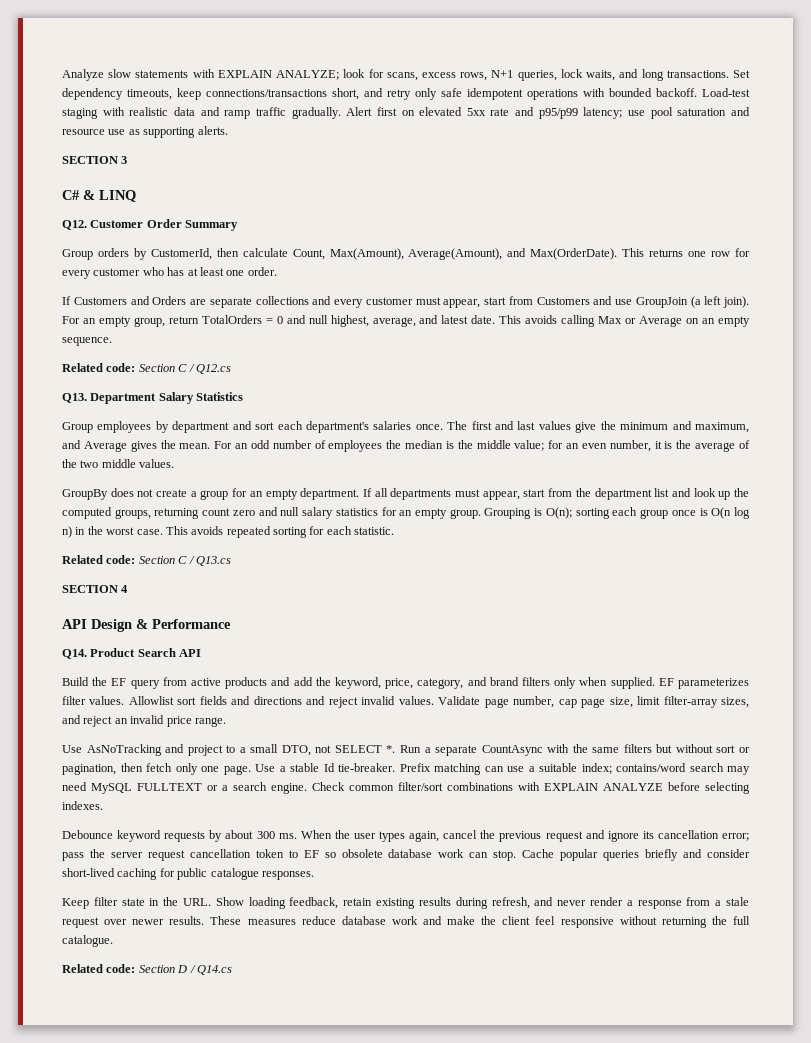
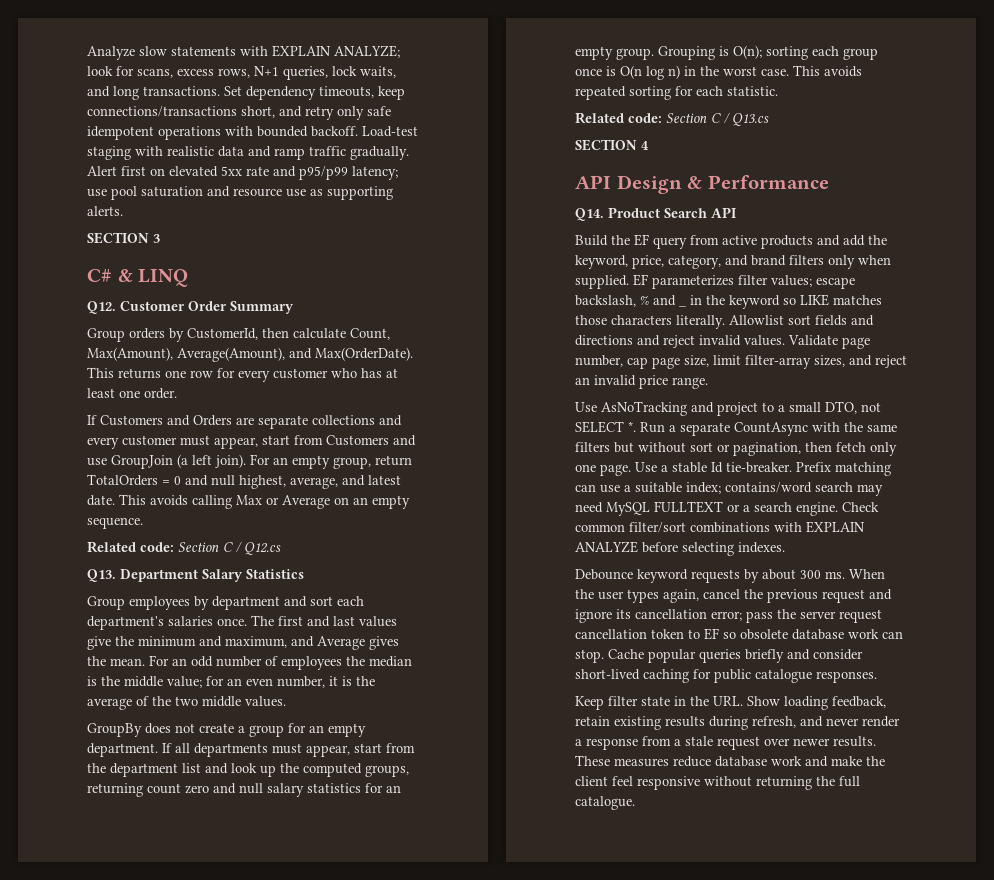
- EF parameterizes filter values.
+ EF parameterizes filter values; escape backslash, % and _ in the keyword so LIKE matches those characters literally.
- Related code: Section D / Q14.cs

